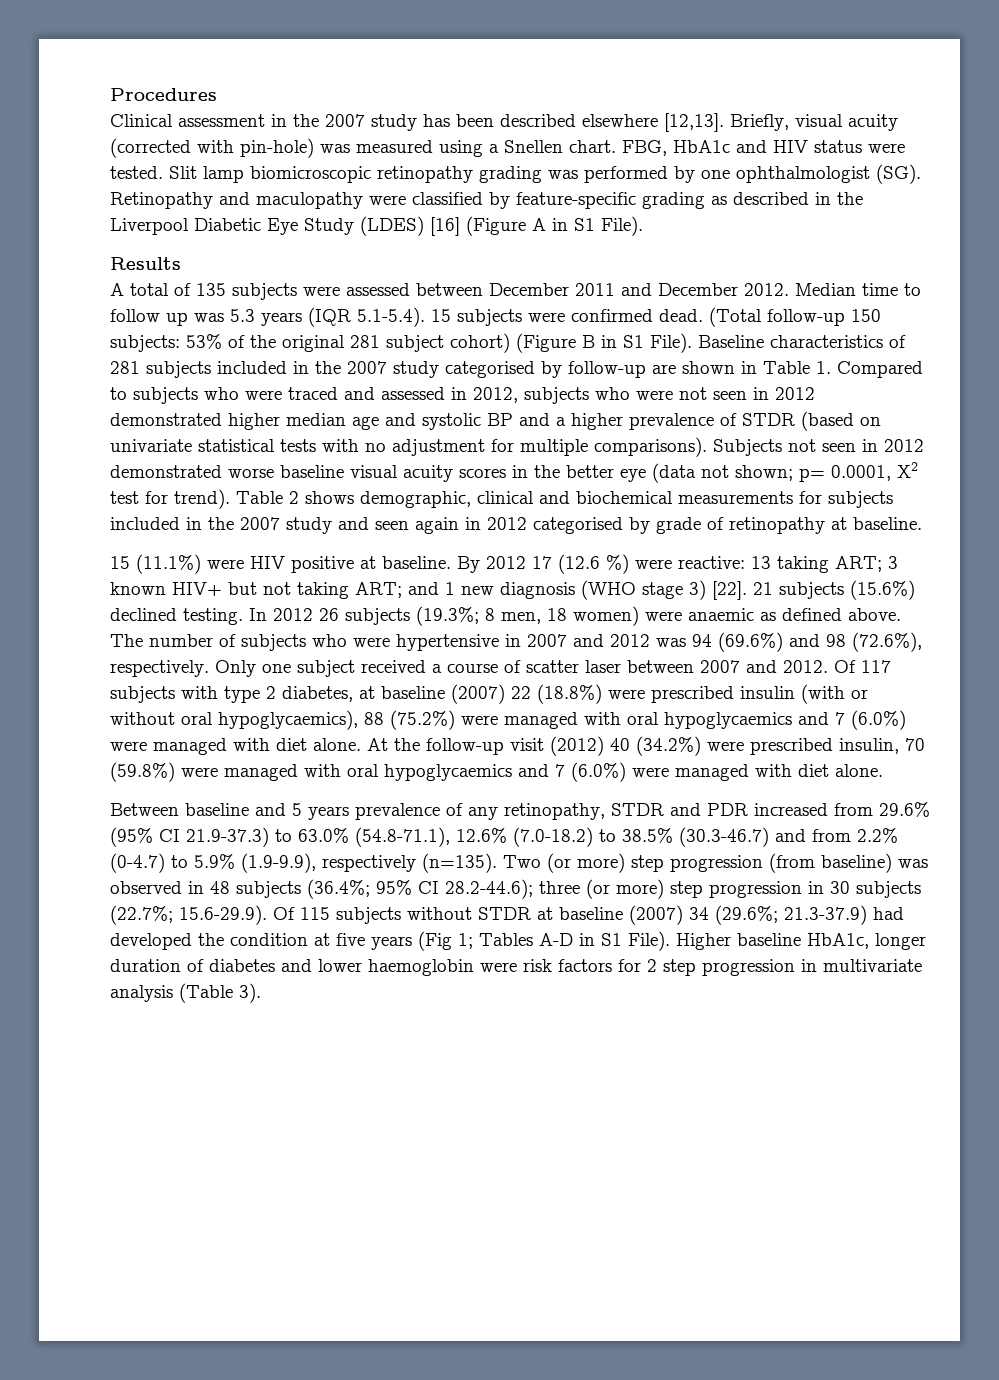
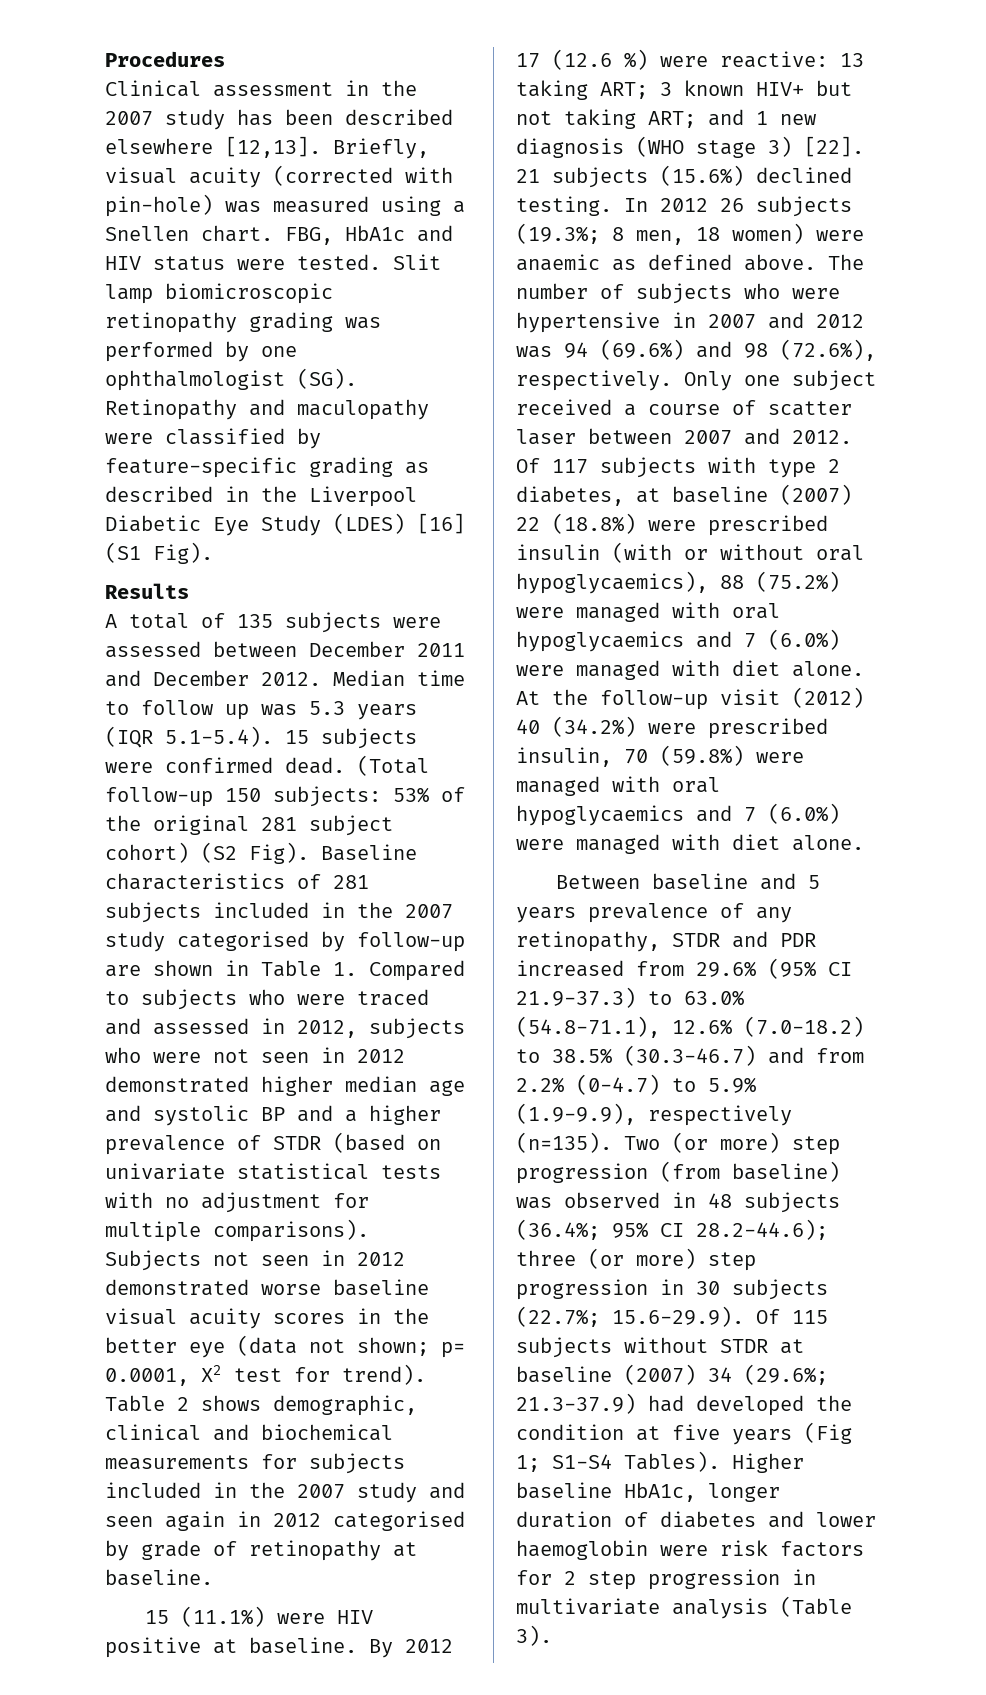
- Slit lamp biomicroscopic retinopathy grading was performed by one ophthalmologist (SG). Retinopathy and maculopathy were classified by feature-specific grading as described in the Liverpool Diabetic Eye Study (LDES) [16] (Figure A in S1 File).
+ Slit lamp biomicroscopic retinopathy grading was performed by one ophthalmologist (SG). Retinopathy and maculopathy were classified by feature-specific grading as described in the Liverpool Diabetic Eye Study (LDES) [16] (S1 Fig).
- (Total follow-up 150 subjects: 53% of the original 281 subject cohort) (Figure B in S1 File).
+ (Total follow-up 150 subjects: 53% of the original 281 subject cohort) (S2 Fig).
- Two (or more) step progression (from baseline) was observed in 48 subjects (36.4%; 95% CI 28.2-44.6); three (or more) step progression in 30 subjects (22.7%; 15.6-29.9). Of 115 subjects without STDR at baseline (2007) 34 (29.6%; 21.3-37.9) had developed the condition at five years (Fig 1; Tables A-D in S1 File).
+ Two (or more) step progression (from baseline) was observed in 48 subjects (36.4%; 95% CI 28.2-44.6); three (or more) step progression in 30 subjects (22.7%; 15.6-29.9). Of 115 subjects without STDR at baseline (2007) 34 (29.6%; 21.3-37.9) had developed the condition at five years (Fig 1; S1-S4 Tables).

